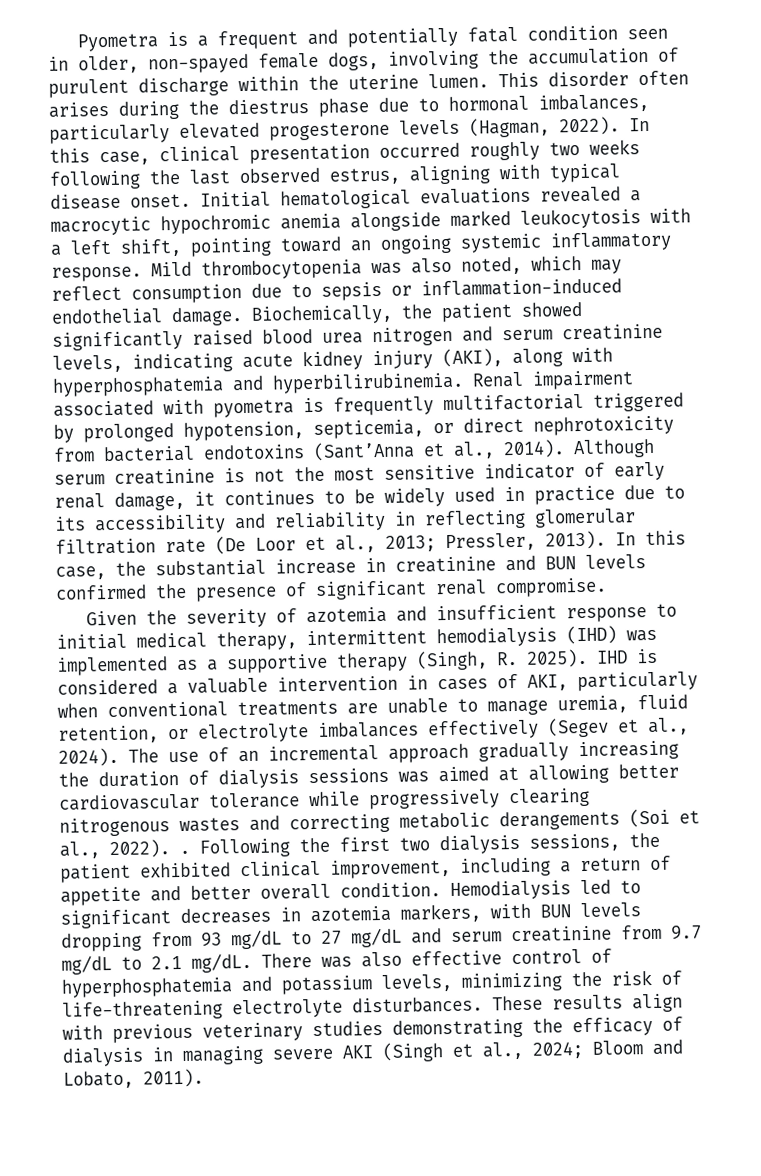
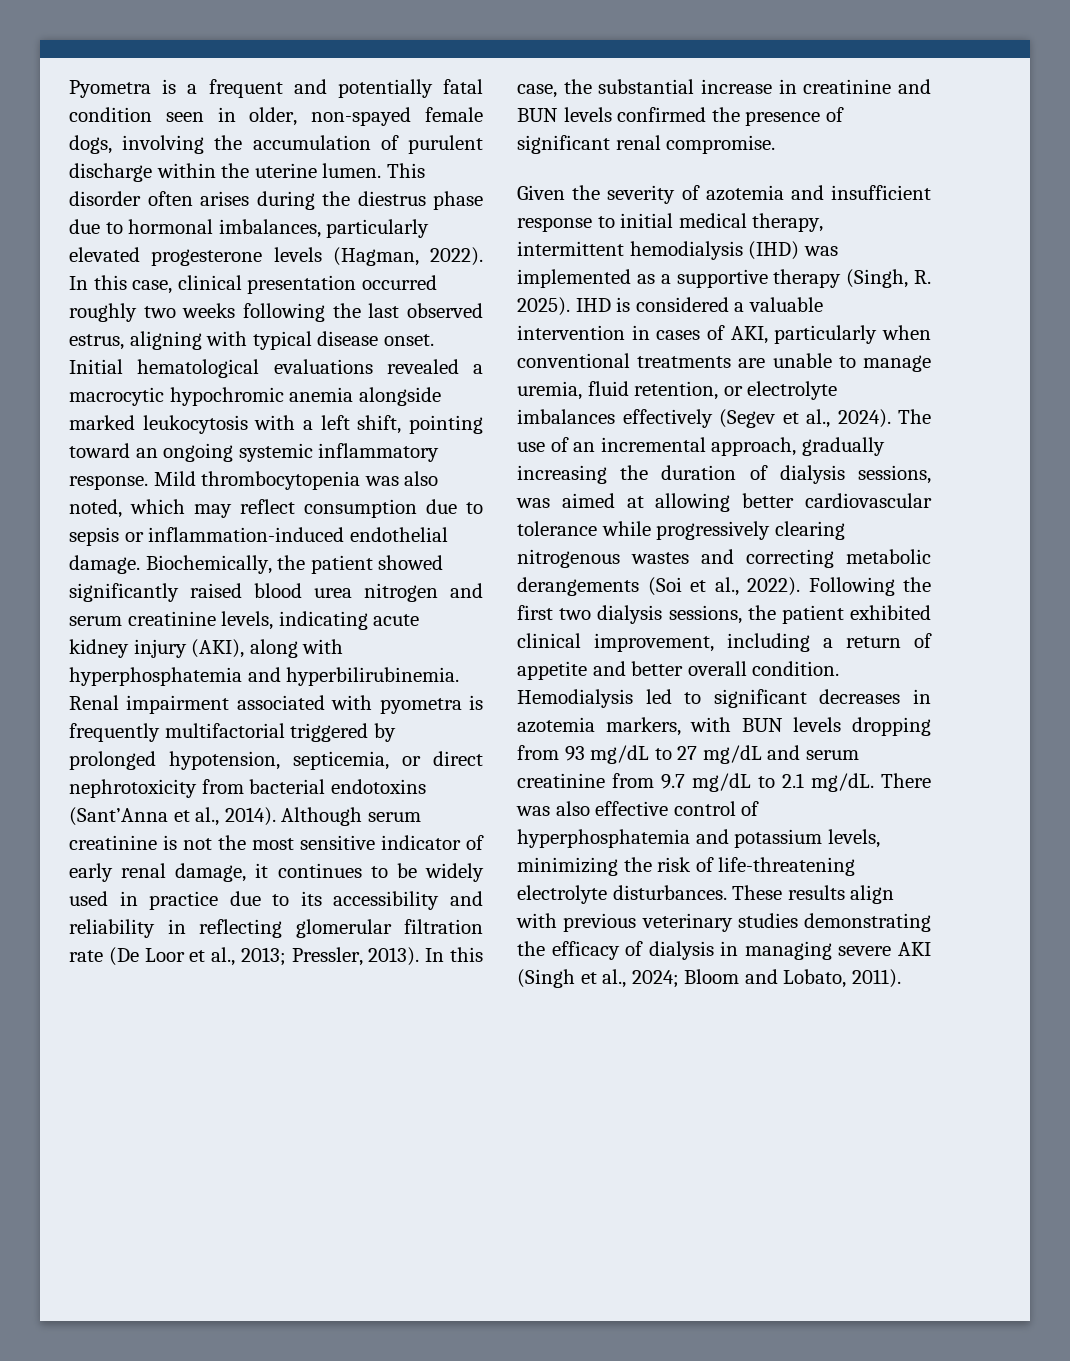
- The use of an incremental approach gradually increasing the duration of dialysis sessions was aimed at allowing better cardiovascular tolerance while progressively clearing nitrogenous wastes and correcting metabolic derangements (Soi et al., 2022). .
+ The use of an incremental approach, gradually increasing the duration of dialysis sessions, was aimed at allowing better cardiovascular tolerance while progressively clearing nitrogenous wastes and correcting metabolic derangements (Soi et al., 2022).

